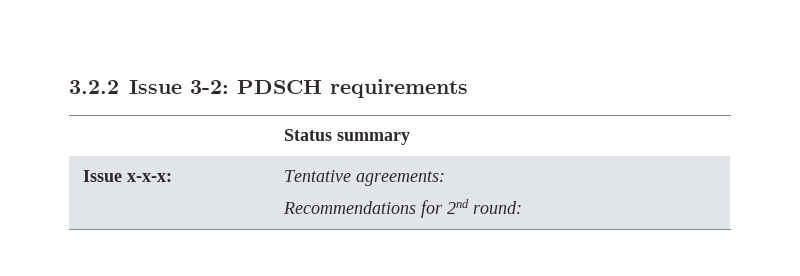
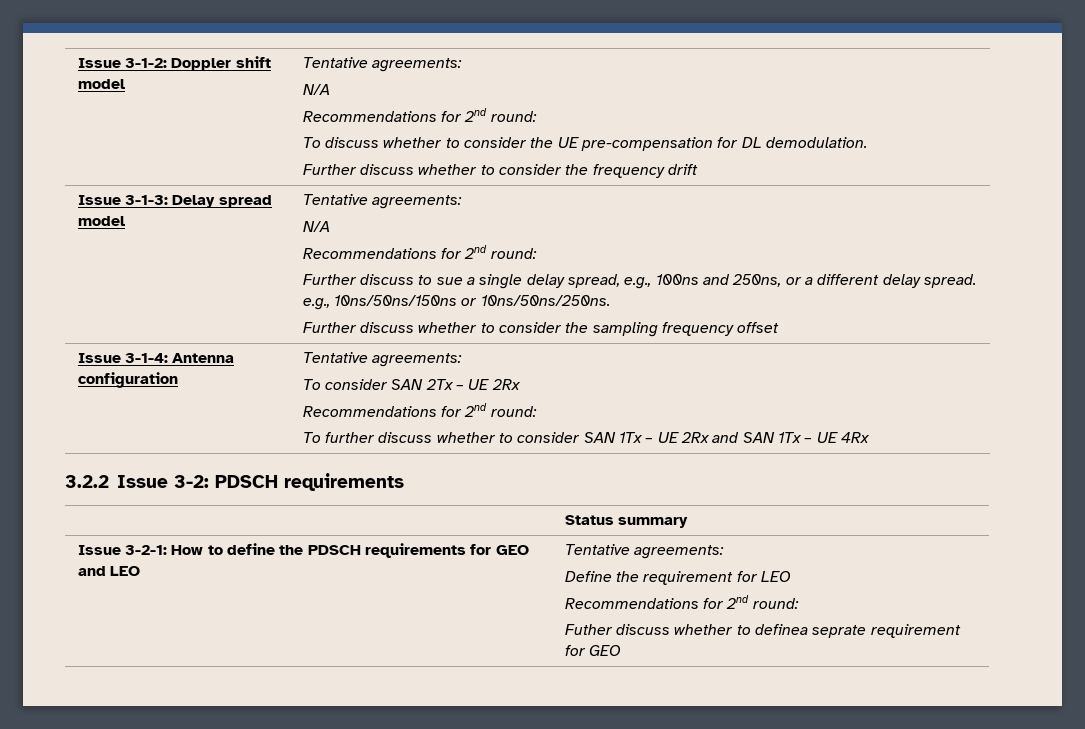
+ Issue 3-1-2: Doppler shift model | Tentative agreements:
+ N/A
+ Recommendations for 2nd round:
+ To discuss whether to consider the UE pre-compensation for DL demodulation.
+ Further discuss whether to consider the frequency drift
+ Issue 3-1-3: Delay spread model | Tentative agreements:
+ N/A
+ Recommendations for 2nd round:
+ Further discuss to sue a single delay spread, e.g., 100ns and 250ns, or a different delay spread. e.g., 10ns/50ns/150ns or 10ns/50ns/250ns.
+ Further discuss whether to consider the sampling frequency offset
+ Issue 3-1-4: Antenna configuration | Tentative agreements:
+ To consider SAN 2Tx – UE 2Rx
+ Recommendations for 2nd round:
+ To further discuss whether to consider SAN 1Tx – UE 2Rx and SAN 1Tx – UE 4Rx
- Issue x-x-x: | Tentative agreements:
+ Issue 3-2-1: How to define the PDSCH requirements for GEO and LEO | Tentative agreements:
+ Define the requirement for LEO
  Recommendations for 2nd round:
+ Futher discuss whether to definea seprate requirement for GEO

